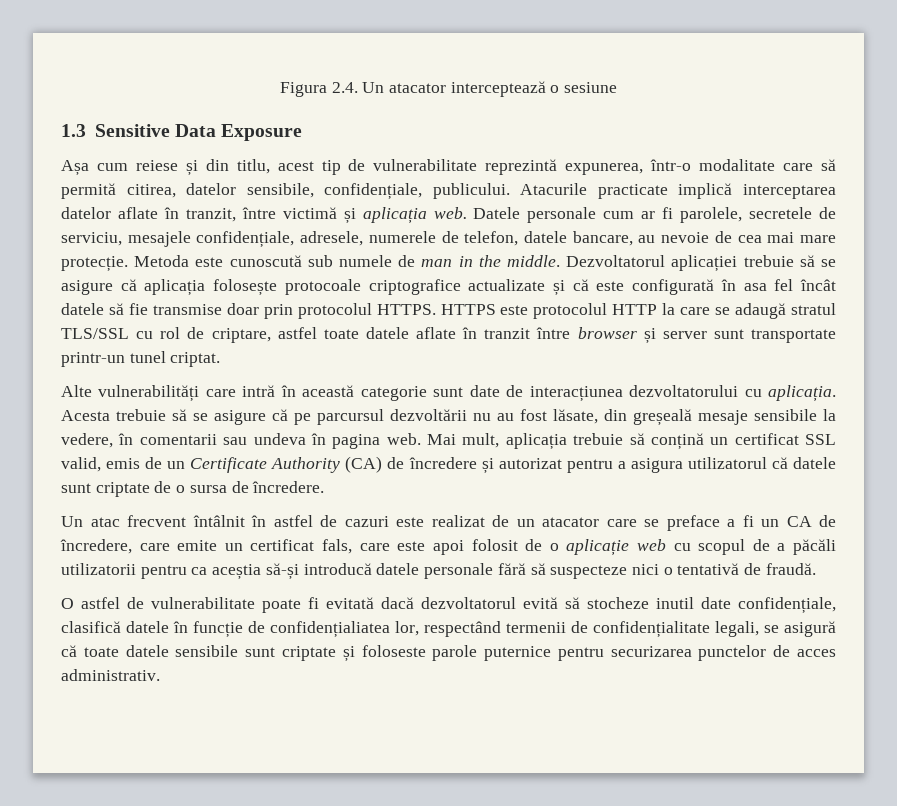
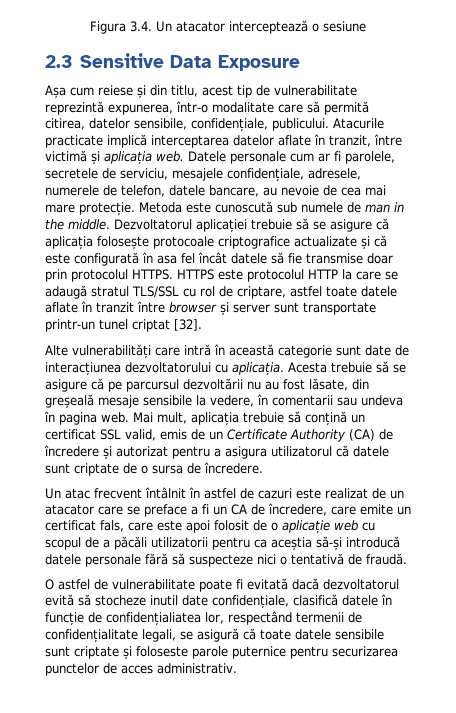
- Figura 2.4. Un atacator interceptează o sesiune
+ Figura 3.4. Un atacator interceptează o sesiune
- 1.3 Sensitive Data Exposure
+ 2.3 Sensitive Data Exposure
- HTTPS este protocolul HTTP la care se adaugă stratul TLS/SSL cu rol de criptare, astfel toate datele aflate în tranzit între browser și server sunt transportate printr-un tunel criptat.
+ HTTPS este protocolul HTTP la care se adaugă stratul TLS/SSL cu rol de criptare, astfel toate datele aflate în tranzit între browser și server sunt transportate printr-un tunel criptat [32].

